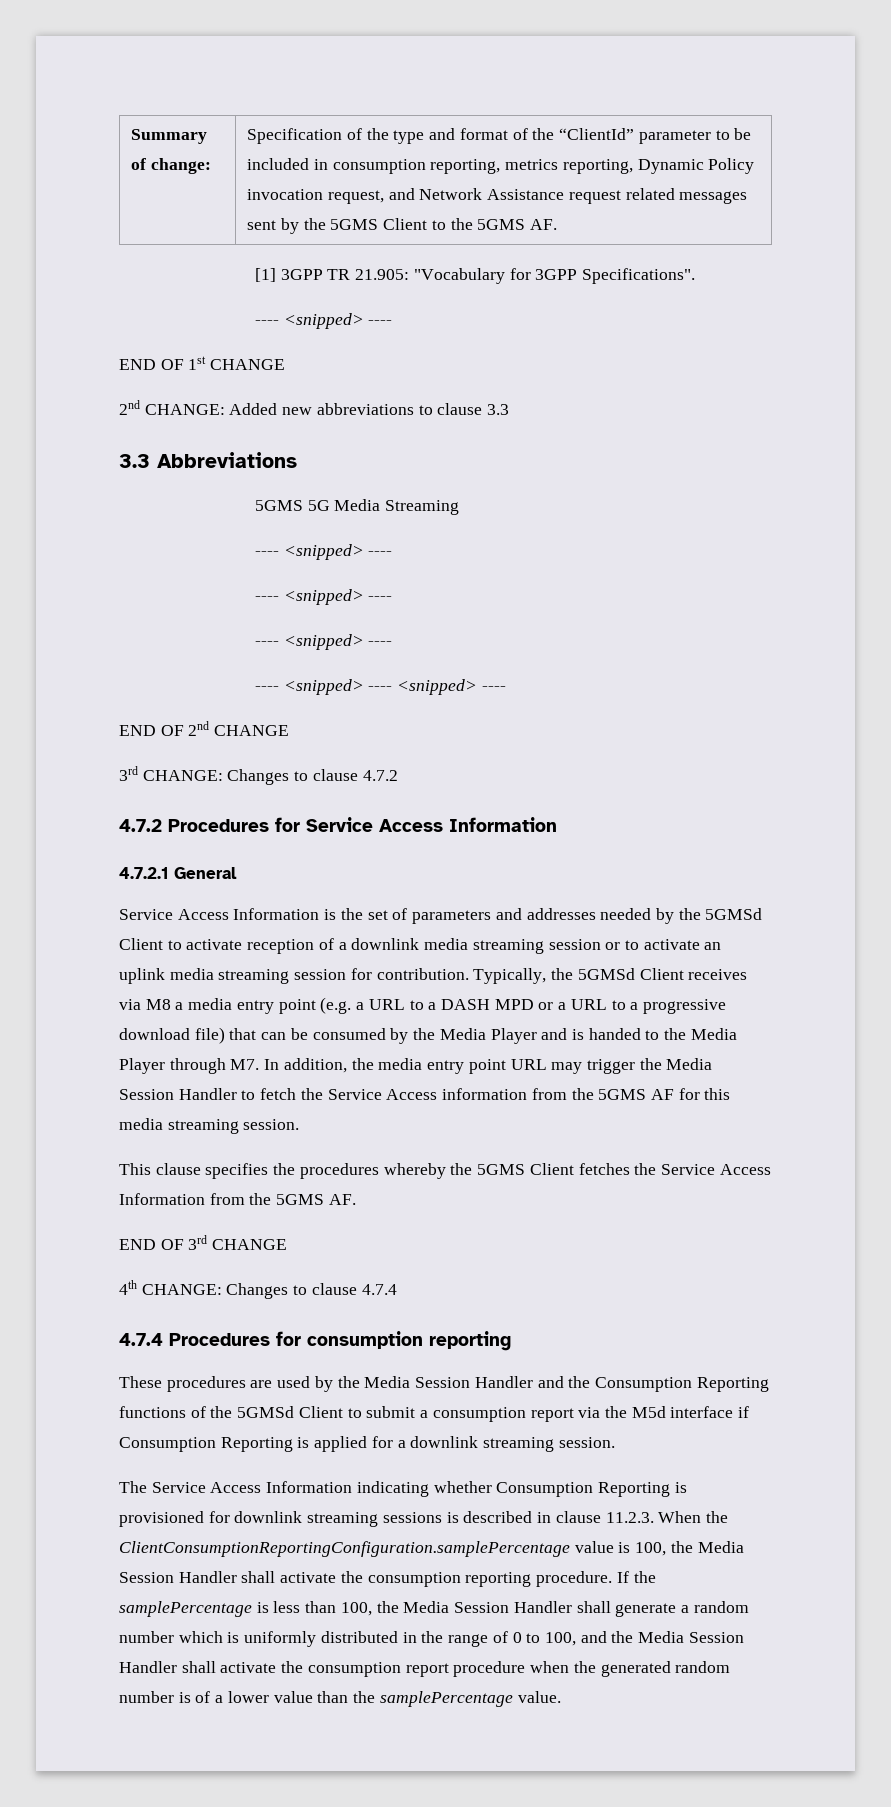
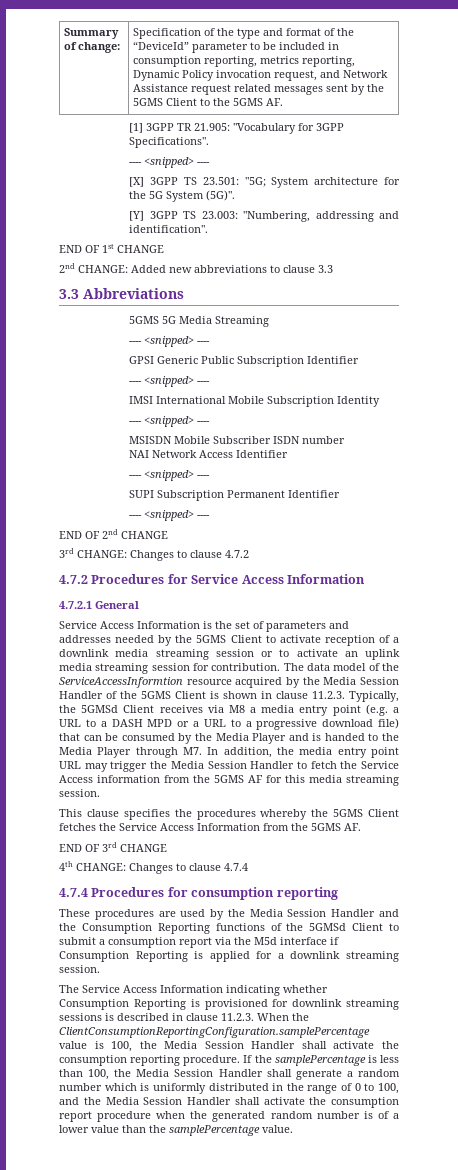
- Summary of change: | Specification of the type and format of the “ClientId” parameter to be included in consumption reporting, metrics reporting, Dynamic Policy invocation request, and Network Assistance request related messages sent by the 5GMS Client to the 5GMS AF.
+ Summary of change: | Specification of the type and format of the “DeviceId” parameter to be included in consumption reporting, metrics reporting, Dynamic Policy invocation request, and Network Assistance request related messages sent by the 5GMS Client to the 5GMS AF.
+ [X] 3GPP TS 23.501: "5G; System architecture for the 5G System (5G)".
+ [Y] 3GPP TS 23.003: "Numbering, addressing and identification".
  5GMS 5G Media Streaming
  ---- <snipped> ----
+ GPSI Generic Public Subscription Identifier
  ---- <snipped> ----
+ IMSI International Mobile Subscription Identity
  ---- <snipped> ----
- ---- <snipped> ---- <snipped> ----
+ MSISDN Mobile Subscriber ISDN number
+ NAI Network Access Identifier
+ ---- <snipped> ----
+ SUPI Subscription Permanent Identifier
+ ---- <snipped> ----
- Service Access Information is the set of parameters and addresses needed by the 5GMSd Client to activate reception of a downlink media streaming session or to activate an uplink media streaming session for contribution.
+ Service Access Information is the set of parameters and addresses needed by the 5GMS Client to activate reception of a downlink media streaming session or to activate an uplink media streaming session for contribution.
- Typically, the 5GMSd Client receives via M8 a media entry point (e.g. a URL to a DASH MPD or a URL to a progressive download file) that can be consumed by the Media Player and is handed to the Media Player through M7. In addition, the media entry point URL may trigger the Media Session Handler to fetch the Service Access information from the 5GMS AF for this media streaming session.
+ The data model of the ServiceAccessInformtion resource acquired by the Media Session Handler of the 5GMS Client is shown in clause 11.2.3. Typically, the 5GMSd Client receives via M8 a media entry point (e.g. a URL to a DASH MPD or a URL to a progressive download file) that can be consumed by the Media Player and is handed to the Media Player through M7. In addition, the media entry point URL may trigger the Media Session Handler to fetch the Service Access information from the 5GMS AF for this media streaming session.

